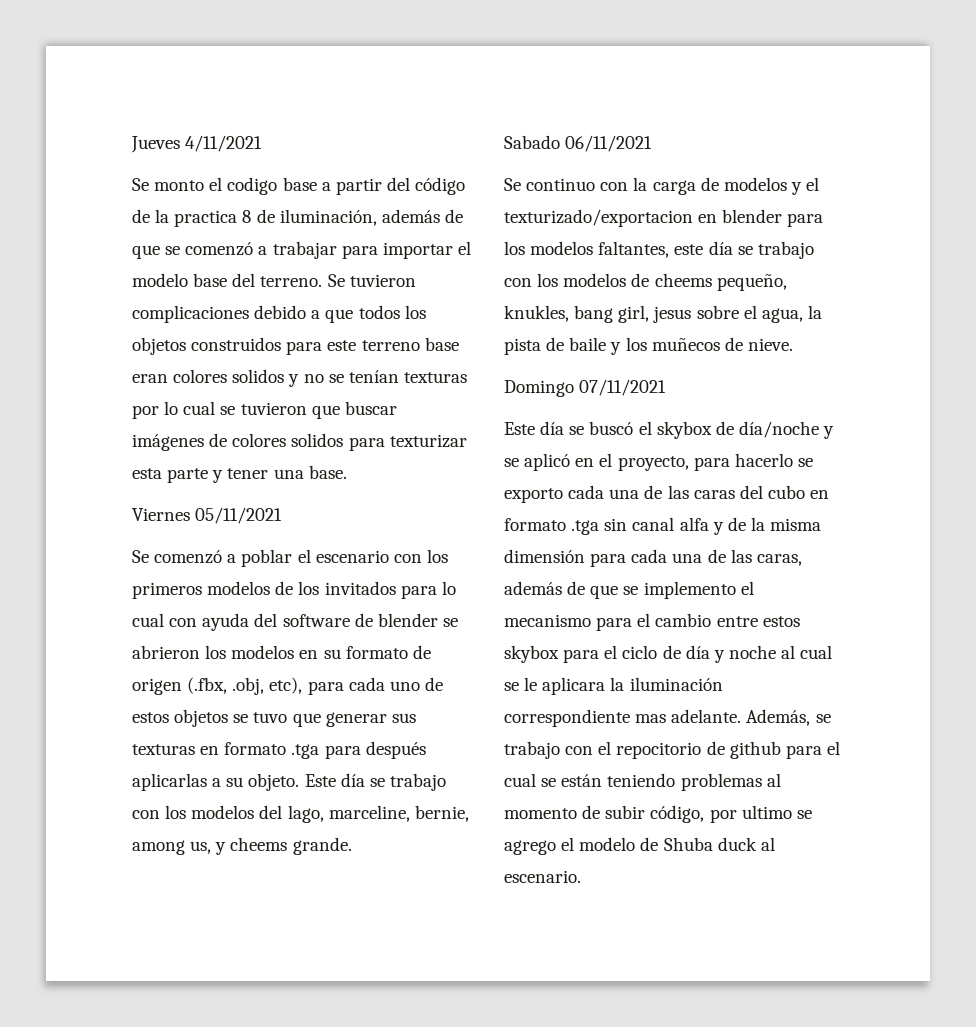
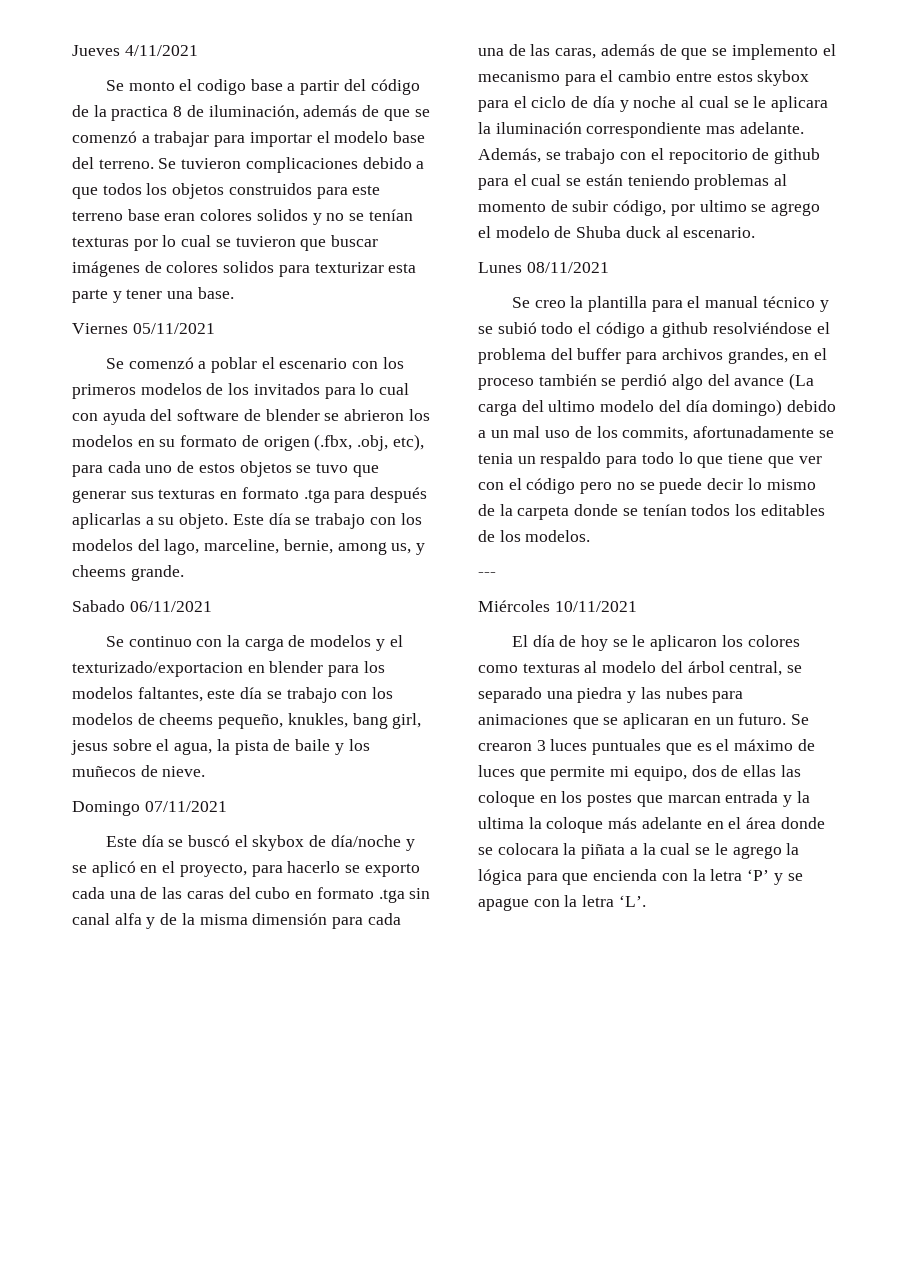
+ Lunes 08/11/2021
+ Se creo la plantilla para el manual técnico y se subió todo el código a github resolviéndose el problema del buffer para archivos grandes, en el proceso también se perdió algo del avance (La carga del ultimo modelo del día domingo) debido a un mal uso de los commits, afortunadamente se tenia un respaldo para todo lo que tiene que ver con el código pero no se puede decir lo mismo de la carpeta donde se tenían todos los editables de los modelos.
+ ---
+ Miércoles 10/11/2021
+ El día de hoy se le aplicaron los colores como texturas al modelo del árbol central, se separado una piedra y las nubes para animaciones que se aplicaran en un futuro. Se crearon 3 luces puntuales que es el máximo de luces que permite mi equipo, dos de ellas las coloque en los postes que marcan entrada y la ultima la coloque más adelante en el área donde se colocara la piñata a la cual se le agrego la lógica para que encienda con la letra ‘P’ y se apague con la letra ‘L’.

